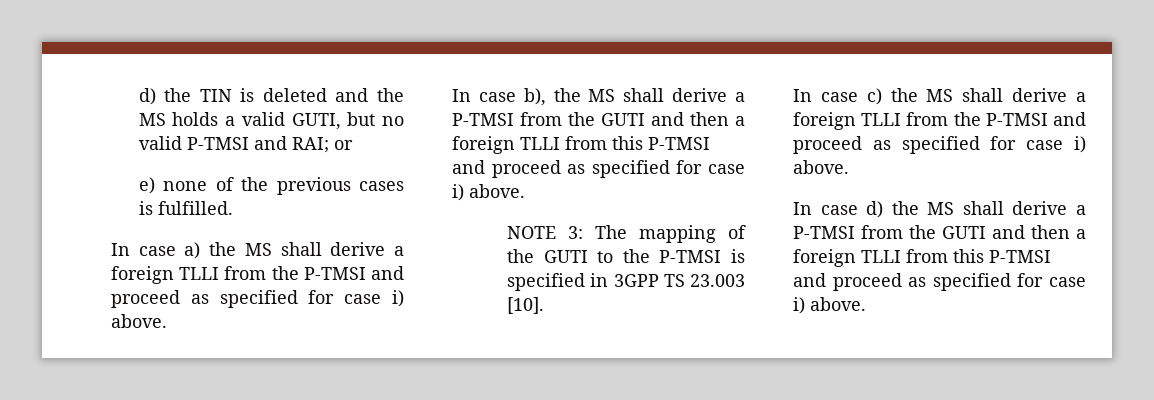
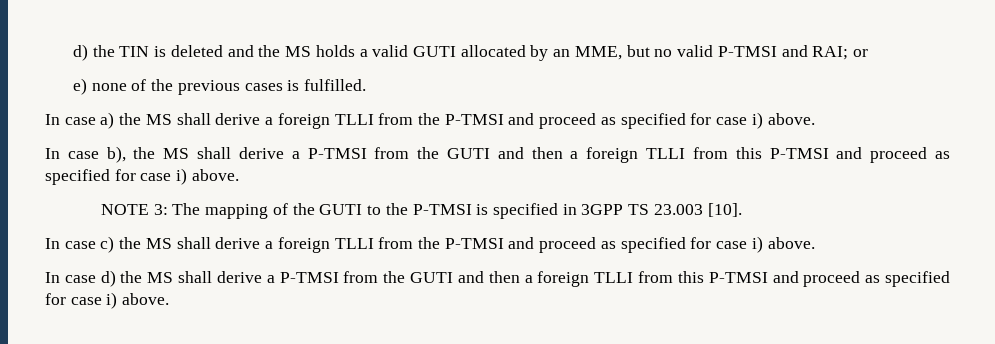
- d) the TIN is deleted and the MS holds a valid GUTI, but no valid P-TMSI and RAI; or
+ d) the TIN is deleted and the MS holds a valid GUTI allocated by an MME, but no valid P-TMSI and RAI; or

